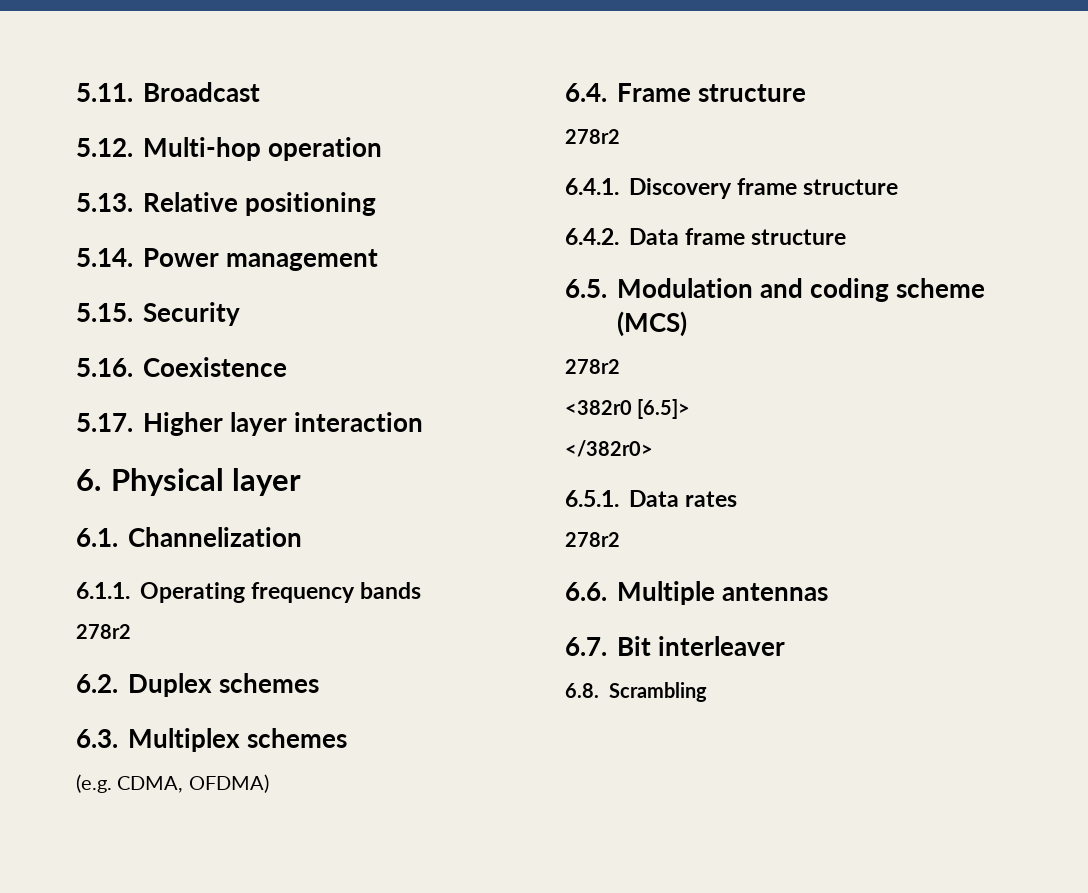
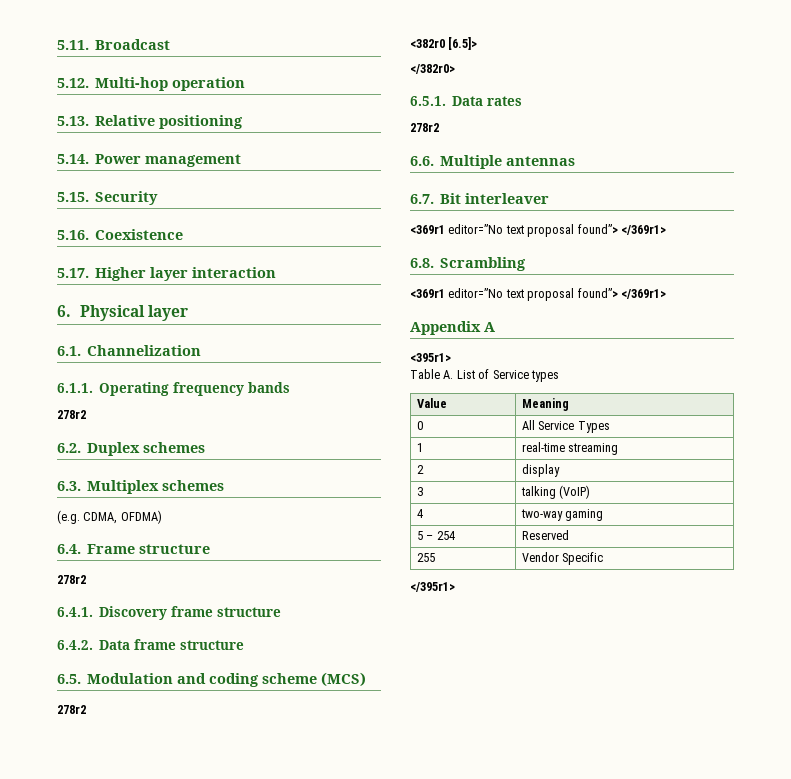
  6.7. Bit interleaver
+ <369r1 editor=”No text proposal found”> </369r1>
  6.8. Scrambling
+ <369r1 editor=”No text proposal found”> </369r1>
+ Appendix A
+ <395r1>
+ Table A. List of Service types
+ Value | Meaning
+ 0 | All Service Types
+ 1 | real-time streaming
+ 2 | display
+ 3 | talking (VoIP)
+ 4 | two-way gaming
+ 5 – 254 | Reserved
+ 255 | Vendor Specific
+ </395r1>

